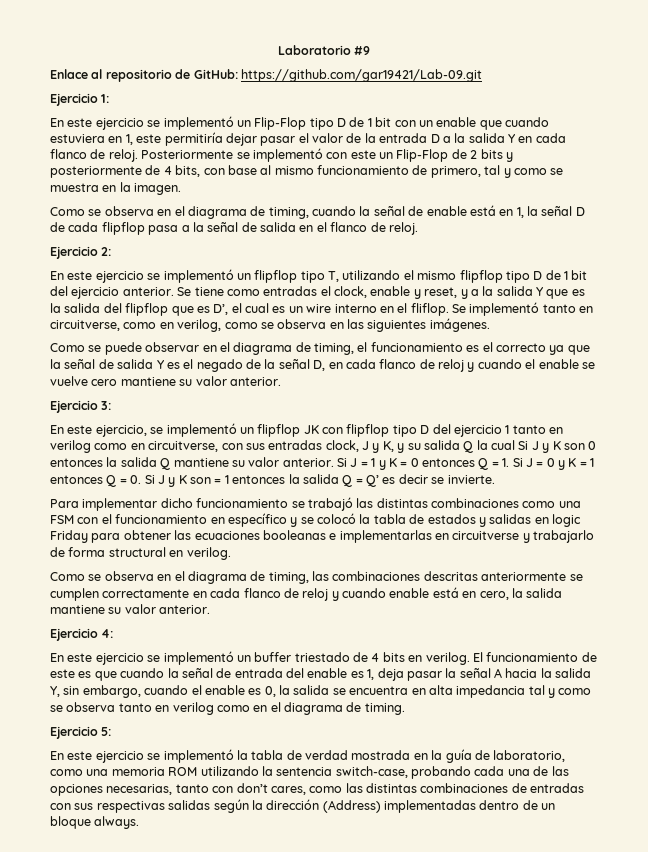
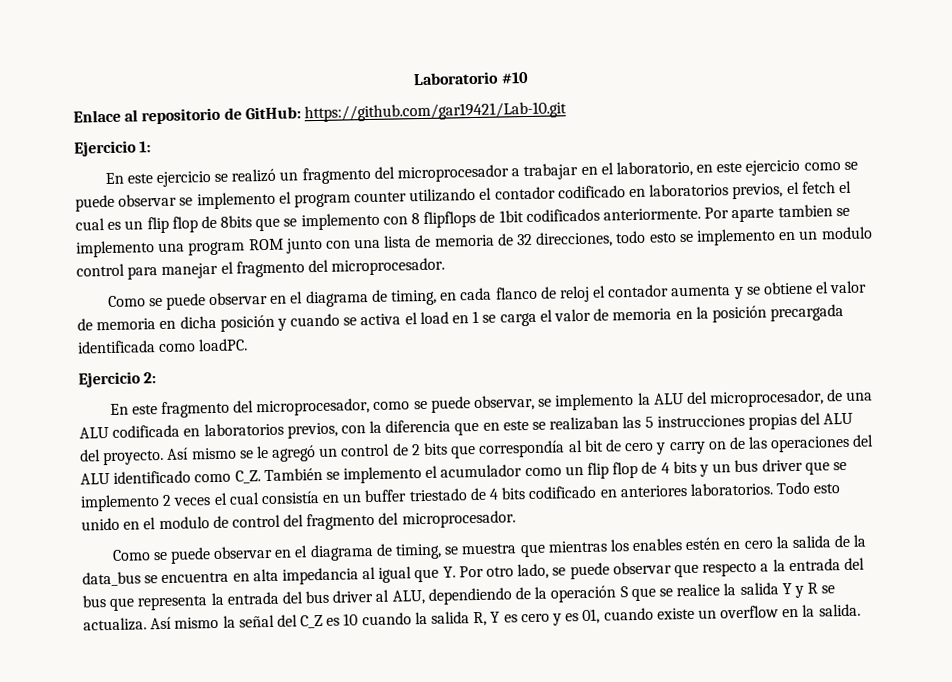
- Laboratorio #9
+ Laboratorio #10
- Enlace al repositorio de GitHub: https://github.com/gar19421/Lab-09.git
+ Enlace al repositorio de GitHub: https://github.com/gar19421/Lab-10.git
- En este ejercicio se implementó un Flip-Flop tipo D de 1 bit con un enable que cuando estuviera en 1, este permitiría dejar pasar el valor de la entrada D a la salida Y en cada flanco de reloj. Posteriormente se implementó con este un Flip-Flop de 2 bits y posteriormente de 4 bits, con base al mismo funcionamiento de primero, tal y como se muestra en la imagen.
- Como se observa en el diagrama de timing, cuando la señal de enable está en 1, la señal D de cada flipflop pasa a la señal de salida en el flanco de reloj.
+ En este ejercicio se realizó un fragmento del microprocesador a trabajar en el laboratorio, en este ejercicio como se puede observar se implemento el program counter utilizando el contador codificado en laboratorios previos, el fetch el cual es un flip flop de 8bits que se implemento con 8 flipflops de 1bit codificados anteriormente. Por aparte tambien se implemento una program ROM junto con una lista de memoria de 32 direcciones, todo esto se implemento en un modulo control para manejar el fragmento del microprocesador.
+ Como se puede observar en el diagrama de timing, en cada flanco de reloj el contador aumenta y se obtiene el valor de memoria en dicha posición y cuando se activa el load en 1 se carga el valor de memoria en la posición precargada identificada como loadPC.
  Ejercicio 2:
- En este ejercicio se implementó un flipflop tipo T, utilizando el mismo flipflop tipo D de 1 bit del ejercicio anterior. Se tiene como entradas el clock, enable y reset, y a la salida Y que es la salida del flipflop que es D’, el cual es un wire interno en el fliflop. Se implementó tanto en circuitverse, como en verilog, como se observa en las siguientes imágenes.
- Como se puede observar en el diagrama de timing, el funcionamiento es el correcto ya que la señal de salida Y es el negado de la señal D, en cada flanco de reloj y cuando el enable se vuelve cero mantiene su valor anterior.
- Ejercicio 3:
- En este ejercicio, se implementó un flipflop JK con flipflop tipo D del ejercicio 1 tanto en verilog como en circuitverse, con sus entradas clock, J y K, y su salida Q la cual Si J y K son 0 entonces la salida Q mantiene su valor anterior. Si J = 1 y K = 0 entonces Q = 1. Si J = 0 y K = 1 entonces Q = 0. Si J y K son = 1 entonces la salida Q = Q’ es decir se invierte.
- Para implementar dicho funcionamiento se trabajó las distintas combinaciones como una FSM con el funcionamiento en específico y se colocó la tabla de estados y salidas en logic Friday para obtener las ecuaciones booleanas e implementarlas en circuitverse y trabajarlo de forma structural en verilog.
- Como se observa en el diagrama de timing, las combinaciones descritas anteriormente se cumplen correctamente en cada flanco de reloj y cuando enable está en cero, la salida mantiene su valor anterior.
- Ejercicio 4:
- En este ejercicio se implementó un buffer triestado de 4 bits en verilog. El funcionamiento de este es que cuando la señal de entrada del enable es 1, deja pasar la señal A hacia la salida Y, sin embargo, cuando el enable es 0, la salida se encuentra en alta impedancia tal y como se observa tanto en verilog como en el diagrama de timing.
- Ejercicio 5:
- En este ejercicio se implementó la tabla de verdad mostrada en la guía de laboratorio, como una memoria ROM utilizando la sentencia switch-case, probando cada una de las opciones necesarias, tanto con don’t cares, como las distintas combinaciones de entradas con sus respectivas salidas según la dirección (Address) implementadas dentro de un bloque always.
+ En este fragmento del microprocesador, como se puede observar, se implemento la ALU del microprocesador, de una ALU codificada en laboratorios previos, con la diferencia que en este se realizaban las 5 instrucciones propias del ALU del proyecto. Así mismo se le agregó un control de 2 bits que correspondía al bit de cero y carry on de las operaciones del ALU identificado como C_Z. También se implemento el acumulador como un flip flop de 4 bits y un bus driver que se implemento 2 veces el cual consistía en un buffer triestado de 4 bits codificado en anteriores laboratorios. Todo esto unido en el modulo de control del fragmento del microprocesador.
+ Como se puede observar en el diagrama de timing, se muestra que mientras los enables estén en cero la salida de la data_bus se encuentra en alta impedancia al igual que Y. Por otro lado, se puede observar que respecto a la entrada del bus que representa la entrada del bus driver al ALU, dependiendo de la operación S que se realice la salida Y y R se actualiza. Así mismo la señal del C_Z es 10 cuando la salida R, Y es cero y es 01, cuando existe un overflow en la salida.

